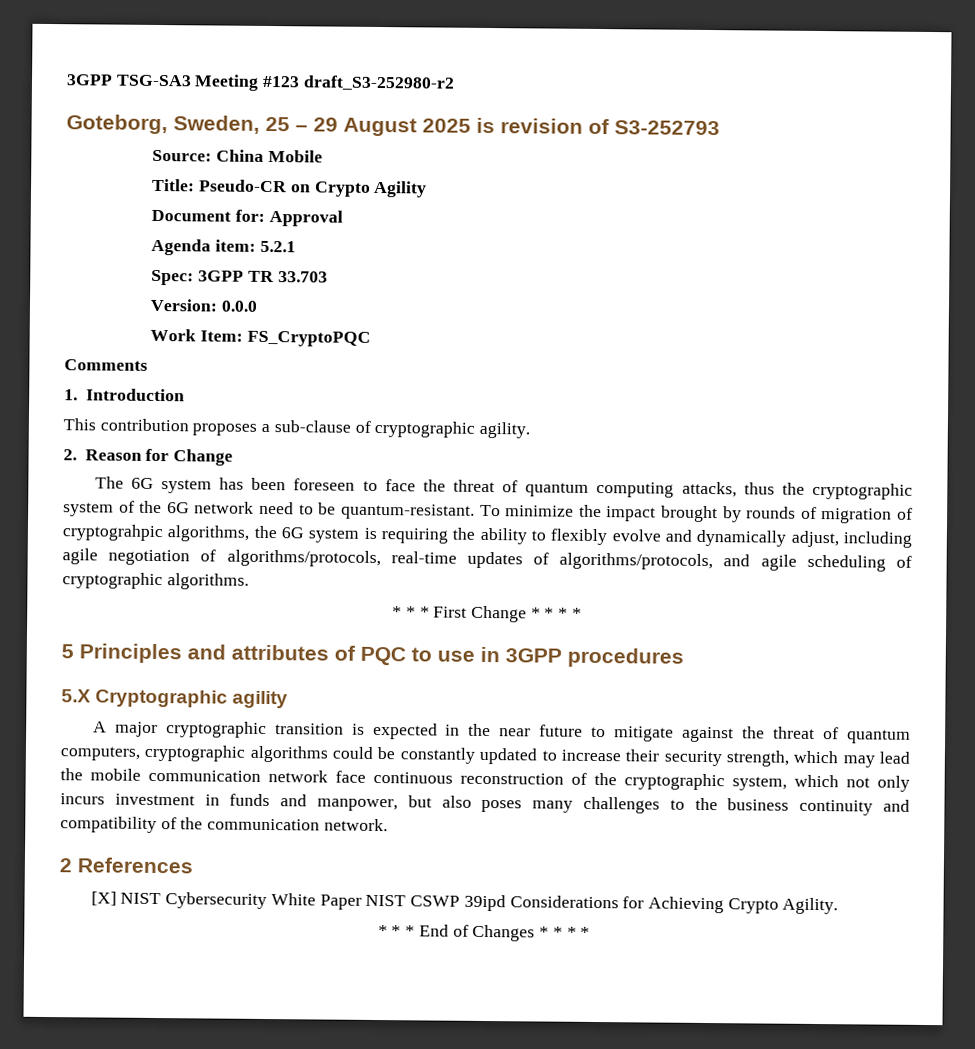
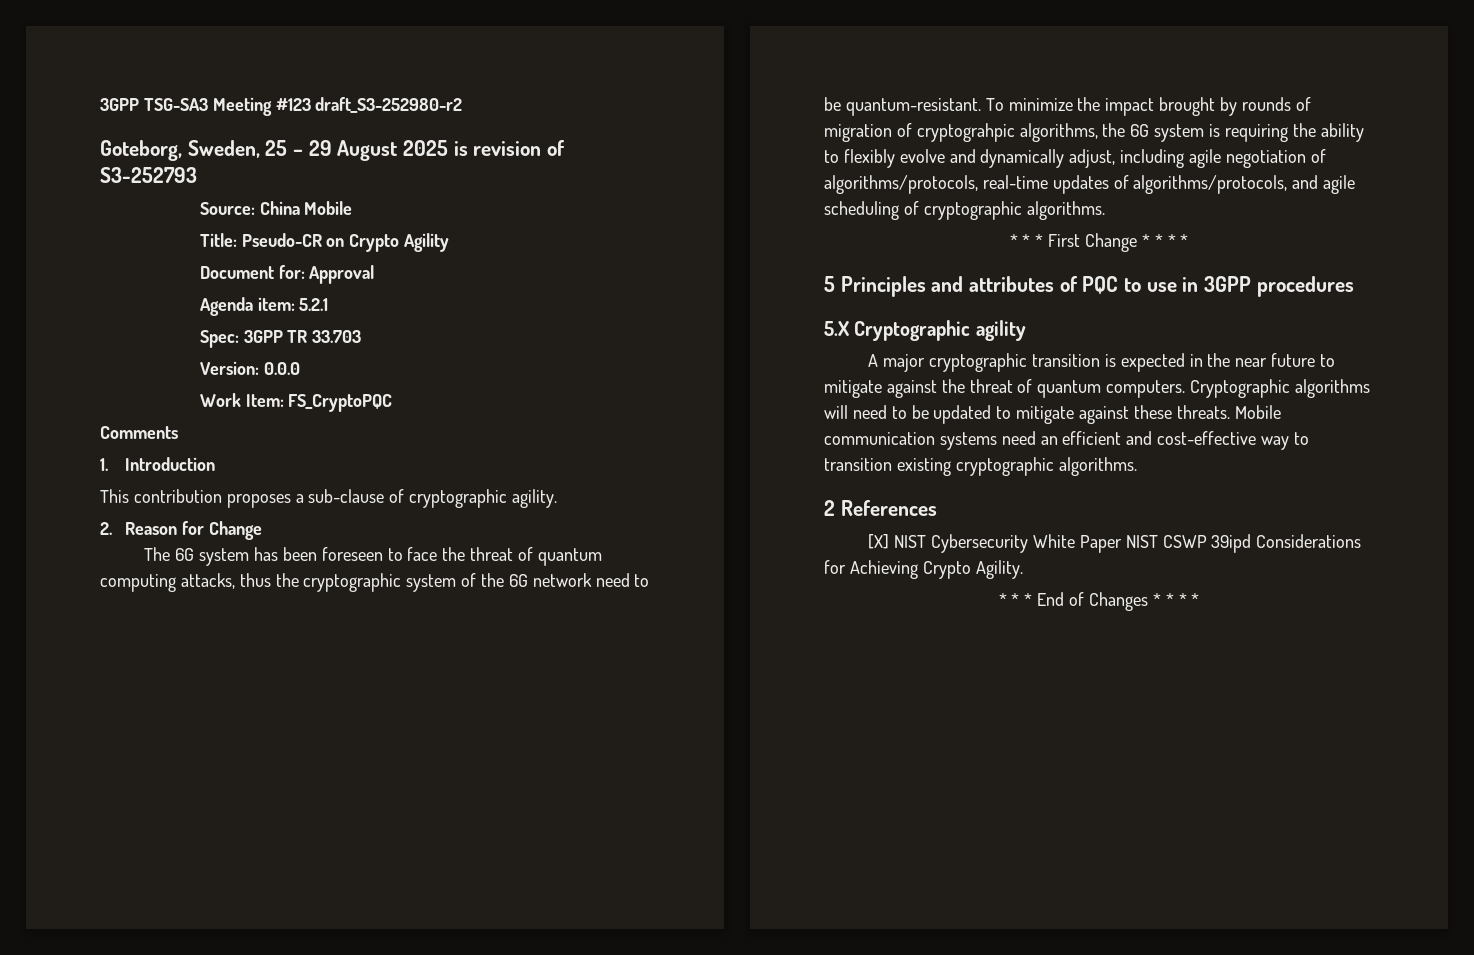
- A major cryptographic transition is expected in the near future to mitigate against the threat of quantum computers, cryptographic algorithms could be constantly updated to increase their security strength, which may lead the mobile communication network face continuous reconstruction of the cryptographic system, which not only incurs investment in funds and manpower, but also poses many challenges to the business continuity and compatibility of the communication network.
+ A major cryptographic transition is expected in the near future to mitigate against the threat of quantum computers. Cryptographic algorithms will need to be updated to mitigate against these threats. Mobile communication systems need an efficient and cost-effective way to transition existing cryptographic algorithms.

